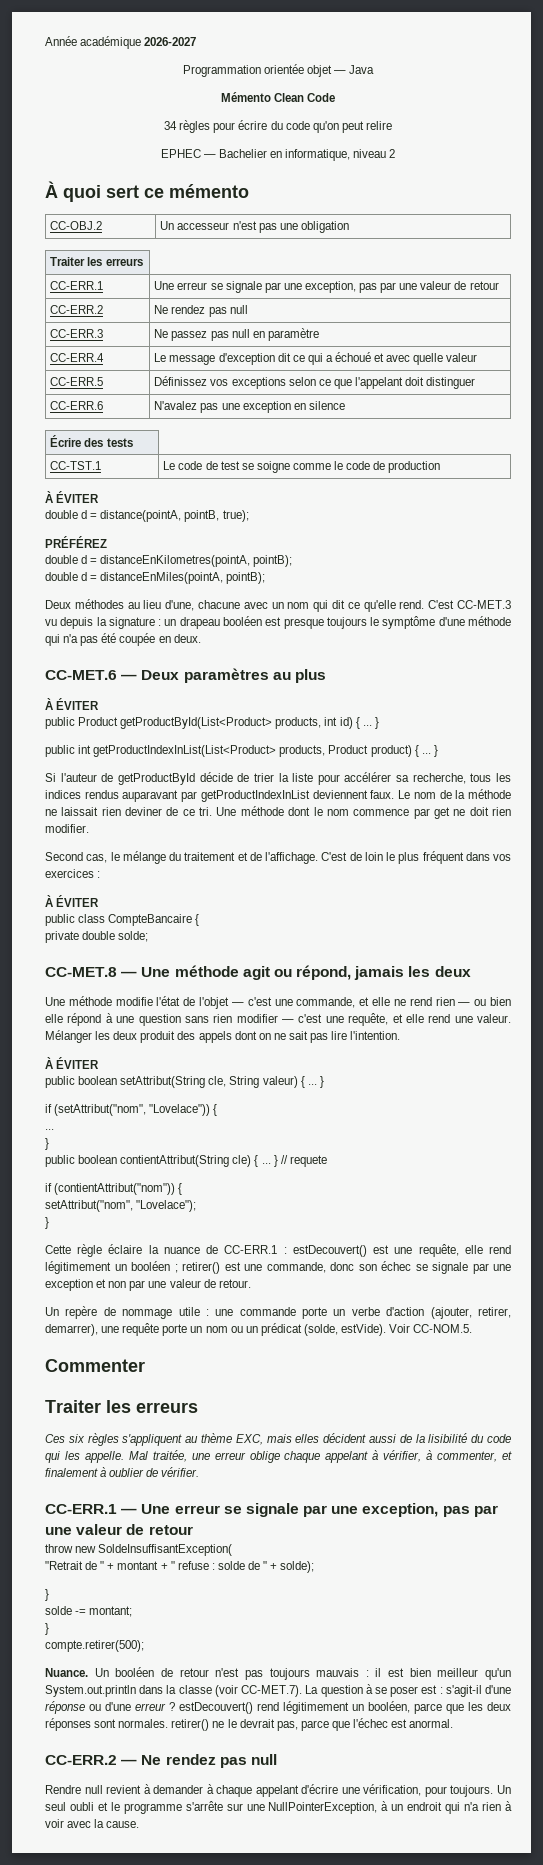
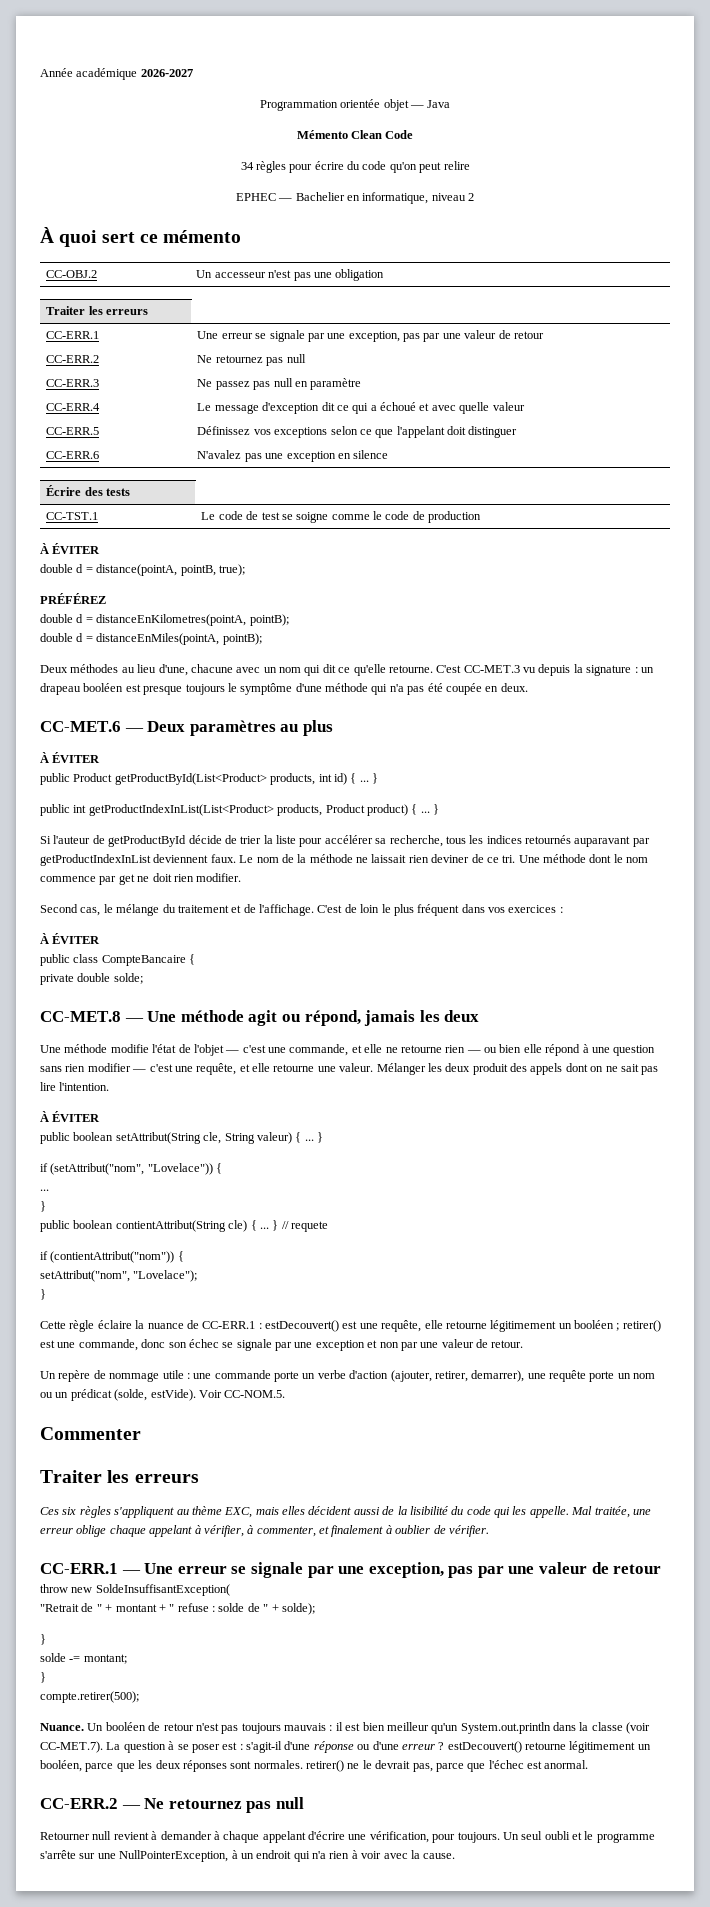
- CC-ERR.2 | Ne rendez pas null
+ CC-ERR.2 | Ne retournez pas null
- Deux méthodes au lieu d'une, chacune avec un nom qui dit ce qu'elle rend.
+ Deux méthodes au lieu d'une, chacune avec un nom qui dit ce qu'elle retourne.
- Si l'auteur de getProductById décide de trier la liste pour accélérer sa recherche, tous les indices rendus auparavant par getProductIndexInList deviennent faux.
+ Si l'auteur de getProductById décide de trier la liste pour accélérer sa recherche, tous les indices retournés auparavant par getProductIndexInList deviennent faux.
- Une méthode modifie l'état de l'objet — c'est une commande, et elle ne rend rien — ou bien elle répond à une question sans rien modifier — c'est une requête, et elle rend une valeur.
+ Une méthode modifie l'état de l'objet — c'est une commande, et elle ne retourne rien — ou bien elle répond à une question sans rien modifier — c'est une requête, et elle retourne une valeur.
- Cette règle éclaire la nuance de CC-ERR.1 : estDecouvert() est une requête, elle rend légitimement un booléen ; retirer() est une commande, donc son échec se signale par une exception et non par une valeur de retour.
+ Cette règle éclaire la nuance de CC-ERR.1 : estDecouvert() est une requête, elle retourne légitimement un booléen ; retirer() est une commande, donc son échec se signale par une exception et non par une valeur de retour.
- Un booléen de retour n'est pas toujours mauvais : il est bien meilleur qu'un System.out.println dans la classe (voir CC-MET.7). La question à se poser est : s'agit-il d'une réponse ou d'une erreur ? estDecouvert() rend légitimement un booléen, parce que les deux réponses sont normales. retirer() ne le devrait pas, parce que l'échec est anormal.
+ Un booléen de retour n'est pas toujours mauvais : il est bien meilleur qu'un System.out.println dans la classe (voir CC-MET.7). La question à se poser est : s'agit-il d'une réponse ou d'une erreur ? estDecouvert() retourne légitimement un booléen, parce que les deux réponses sont normales. retirer() ne le devrait pas, parce que l'échec est anormal.
- CC-ERR.2 — Ne rendez pas null
- Rendre null revient à demander à chaque appelant d'écrire une vérification, pour toujours.
+ CC-ERR.2 — Ne retournez pas null
+ Retourner null revient à demander à chaque appelant d'écrire une vérification, pour toujours.

